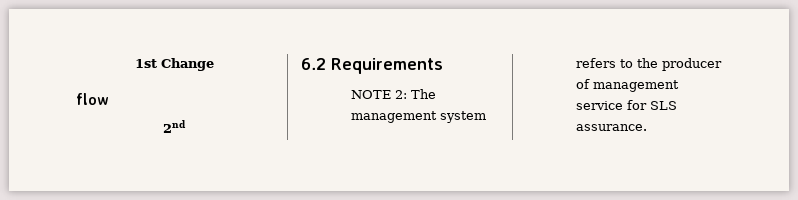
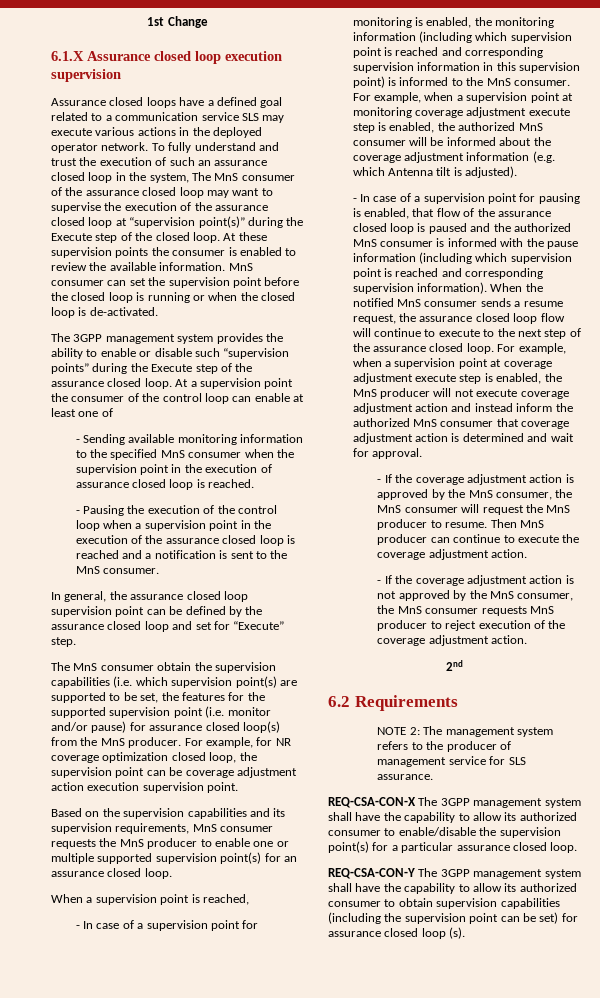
- flow
+ 6.1.X Assurance closed loop execution supervision
+ Assurance closed loops have a defined goal related to a communication service SLS may execute various actions in the deployed operator network. To fully understand and trust the execution of such an assurance closed loop in the system, The MnS consumer of the assurance closed loop may want to supervise the execution of the assurance closed loop at “supervision point(s)” during the Execute step of the closed loop. At these supervision points the consumer is enabled to review the available information. MnS consumer can set the supervision point before the closed loop is running or when the closed loop is de-activated.
+ The 3GPP management system provides the ability to enable or disable such “supervision points” during the Execute step of the assurance closed loop. At a supervision point the consumer of the control loop can enable at least one of
+ - Sending available monitoring information to the specified MnS consumer when the supervision point in the execution of assurance closed loop is reached.
+ - Pausing the execution of the control loop when a supervision point in the execution of the assurance closed loop is reached and a notification is sent to the MnS consumer.
+ In general, the assurance closed loop supervision point can be defined by the assurance closed loop and set for “Execute” step.
+ The MnS consumer obtain the supervision capabilities (i.e. which supervision point(s) are supported to be set, the features for the supported supervision point (i.e. monitor and/or pause) for assurance closed loop(s) from the MnS producer. For example, for NR coverage optimization closed loop, the supervision point can be coverage adjustment action execution supervision point.
+ Based on the supervision capabilities and its supervision requirements, MnS consumer requests the MnS producer to enable one or multiple supported supervision point(s) for an assurance closed loop.
+ When a supervision point is reached,
+ - In case of a supervision point for monitoring is enabled, the monitoring information (including which supervision point is reached and corresponding supervision information in this supervision point) is informed to the MnS consumer. For example, when a supervision point at monitoring coverage adjustment execute step is enabled, the authorized MnS consumer will be informed about the coverage adjustment information (e.g. which Antenna tilt is adjusted).
+ - In case of a supervision point for pausing is enabled, that flow of the assurance closed loop is paused and the authorized MnS consumer is informed with the pause information (including which supervision point is reached and corresponding supervision information). When the notified MnS consumer sends a resume request, the assurance closed loop flow will continue to execute to the next step of the assurance closed loop. For example, when a supervision point at coverage adjustment execute step is enabled, the MnS producer will not execute coverage adjustment action and instead inform the authorized MnS consumer that coverage adjustment action is determined and wait for approval.
+ - If the coverage adjustment action is approved by the MnS consumer, the MnS consumer will request the MnS producer to resume. Then MnS producer can continue to execute the coverage adjustment action.
+ - If the coverage adjustment action is not approved by the MnS consumer, the MnS consumer requests MnS producer to reject execution of the coverage adjustment action.
+ REQ-CSA-CON-X The 3GPP management system shall have the capability to allow its authorized consumer to enable/disable the supervision point(s) for a particular assurance closed loop.
+ REQ-CSA-CON-Y The 3GPP management system shall have the capability to allow its authorized consumer to obtain supervision capabilities (including the supervision point can be set) for assurance closed loop (s).

